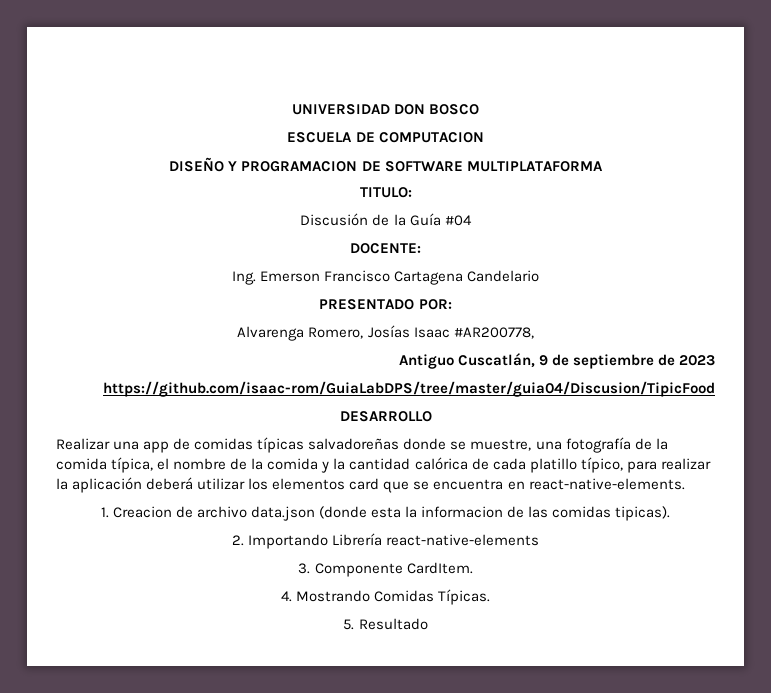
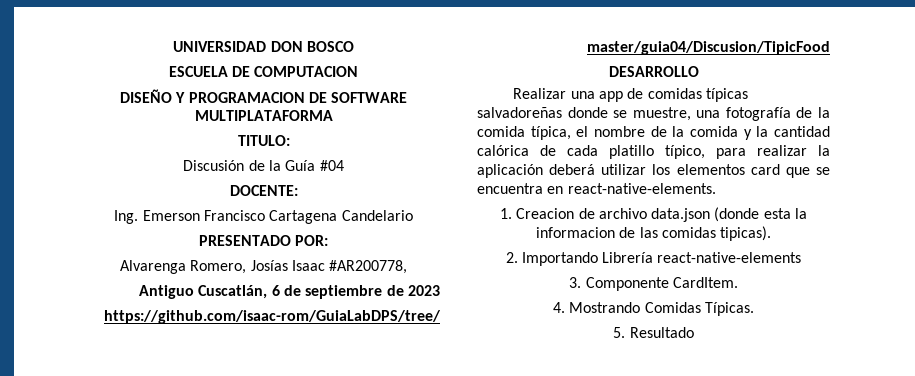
- Antiguo Cuscatlán, 9 de septiembre de 2023
+ Antiguo Cuscatlán, 6 de septiembre de 2023

